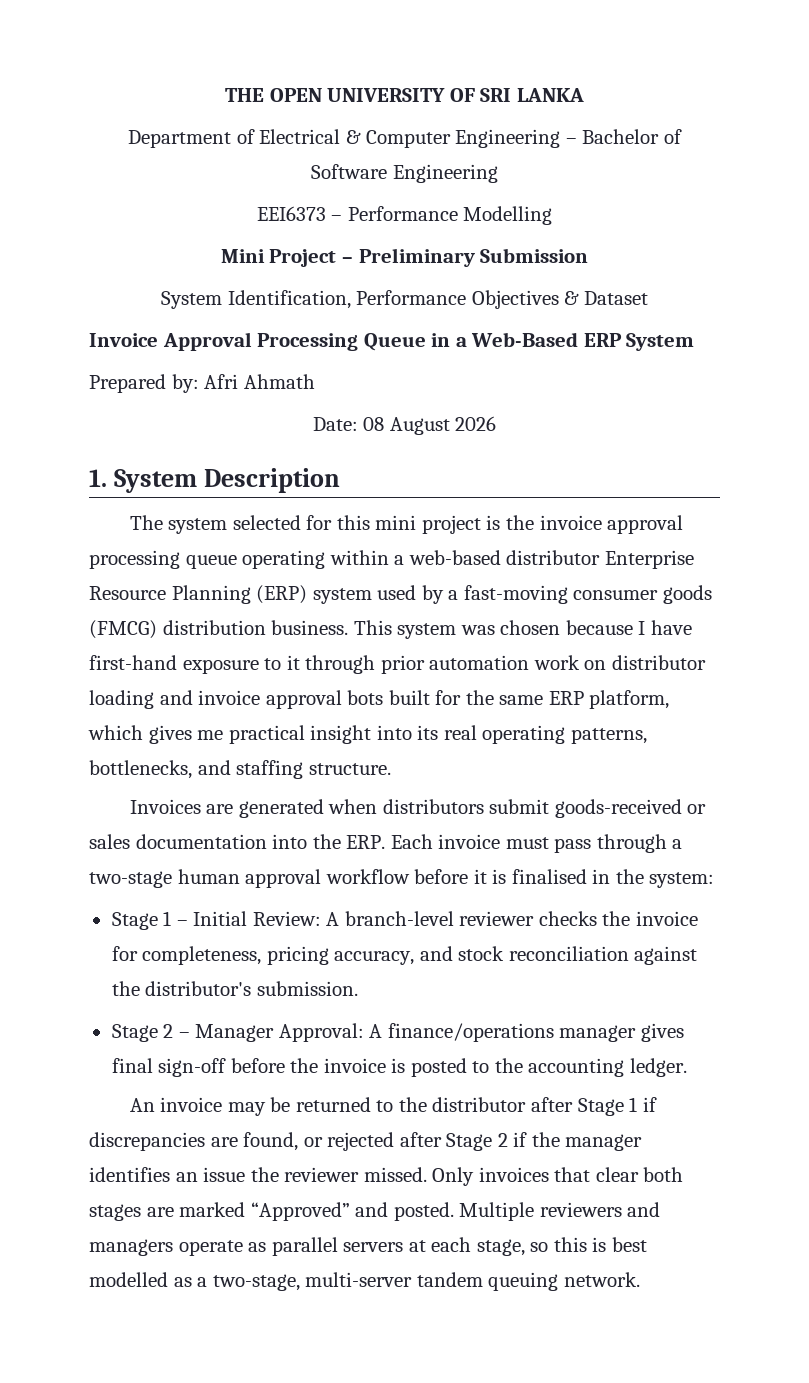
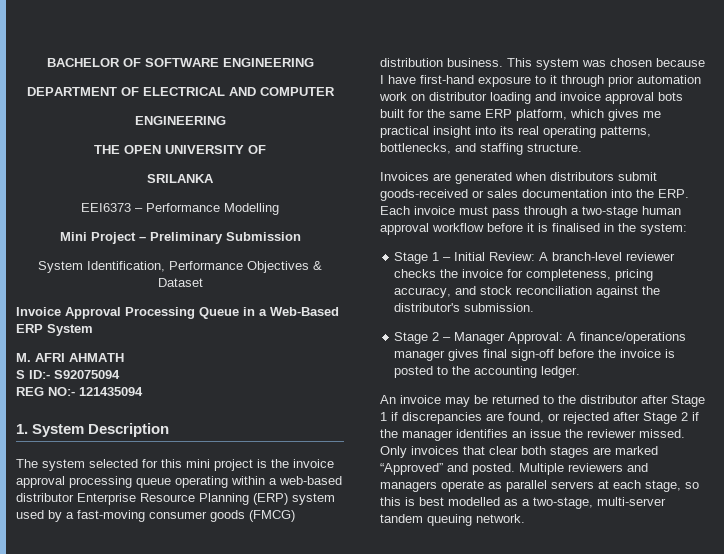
- THE OPEN UNIVERSITY OF SRI LANKA
- Department of Electrical & Computer Engineering – Bachelor of Software Engineering
+ BACHELOR OF SOFTWARE ENGINEERING
+ DEPARTMENT OF ELECTRICAL AND COMPUTER
+ ENGINEERING
+ THE OPEN UNIVERSITY OF
+ SRILANKA
- Prepared by: Afri Ahmath
- Date: 08 August 2026
+ M. AFRI AHMATH
+ S ID:- S92075094
+ REG NO:- 121435094

